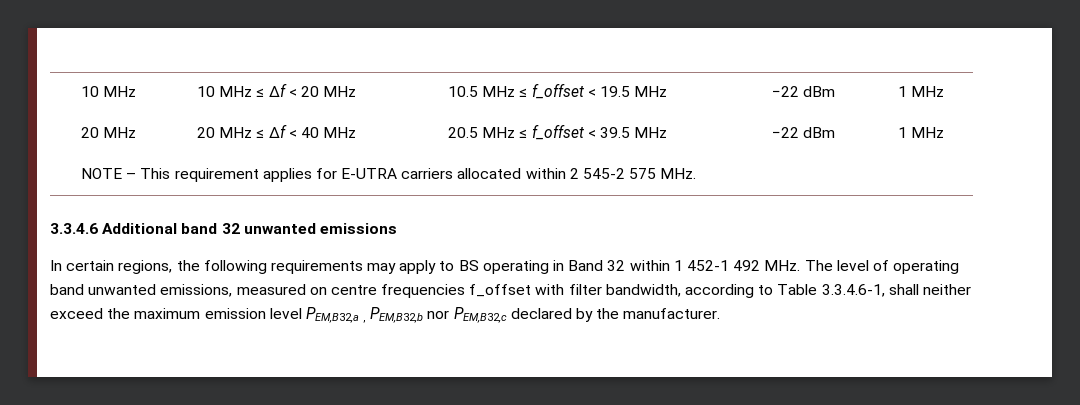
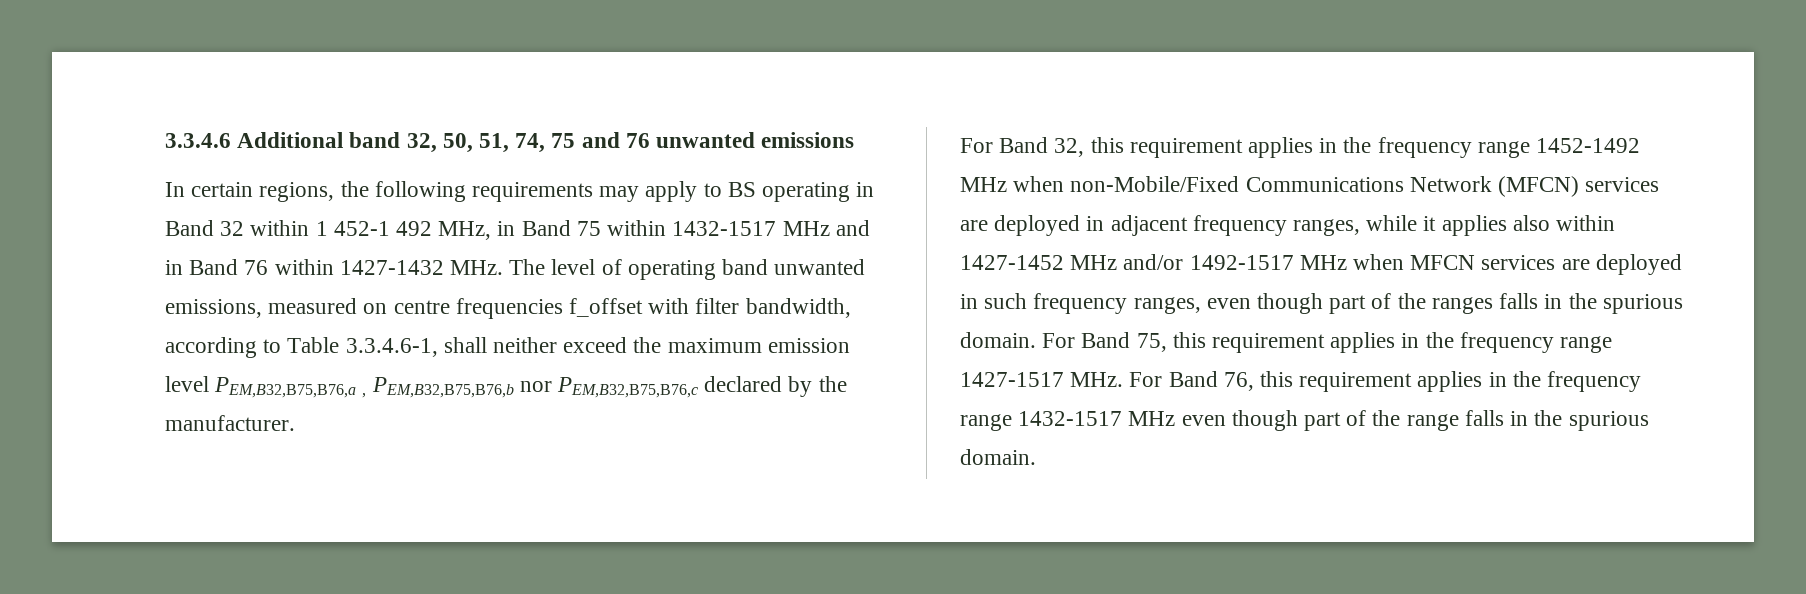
- 10 MHz | 10 MHz ≤ Δf < 20 MHz | 10.5 MHz ≤ f_offset < 19.5 MHz | −22 dBm | 1 MHz
- 20 MHz | 20 MHz ≤ Δf < 40 MHz | 20.5 MHz ≤ f_offset < 39.5 MHz | −22 dBm | 1 MHz
- NOTE – This requirement applies for E-UTRA carriers allocated within 2 545-2 575 MHz.
- 3.3.4.6 Additional band 32 unwanted emissions
+ 3.3.4.6 Additional band 32, 50, 51, 74, 75 and 76 unwanted emissions
- In certain regions, the following requirements may apply to BS operating in Band 32 within 1 452-1 492 MHz. The level of operating band unwanted emissions, measured on centre frequencies f_offset with filter bandwidth, according to Table 3.3.4.6-1, shall neither exceed the maximum emission level PEM,B32,a , PEM,B32,b nor PEM,B32,c declared by the manufacturer.
+ In certain regions, the following requirements may apply to BS operating in Band 32 within 1 452-1 492 MHz, in Band 75 within 1432-1517 MHz and in Band 76 within 1427-1432 MHz. The level of operating band unwanted emissions, measured on centre frequencies f_offset with filter bandwidth, according to Table 3.3.4.6-1, shall neither exceed the maximum emission level PEM,B32,B75,B76,a , PEM,B32,B75,B76,b nor PEM,B32,B75,B76,c declared by the manufacturer.
+ For Band 32, this requirement applies in the frequency range 1452-1492 MHz when non-Mobile/Fixed Communications Network (MFCN) services are deployed in adjacent frequency ranges, while it applies also within 1427-1452 MHz and/or 1492-1517 MHz when MFCN services are deployed in such frequency ranges, even though part of the ranges falls in the spurious domain. For Band 75, this requirement applies in the frequency range 1427-1517 MHz. For Band 76, this requirement applies in the frequency range 1432-1517 MHz even though part of the range falls in the spurious domain.

